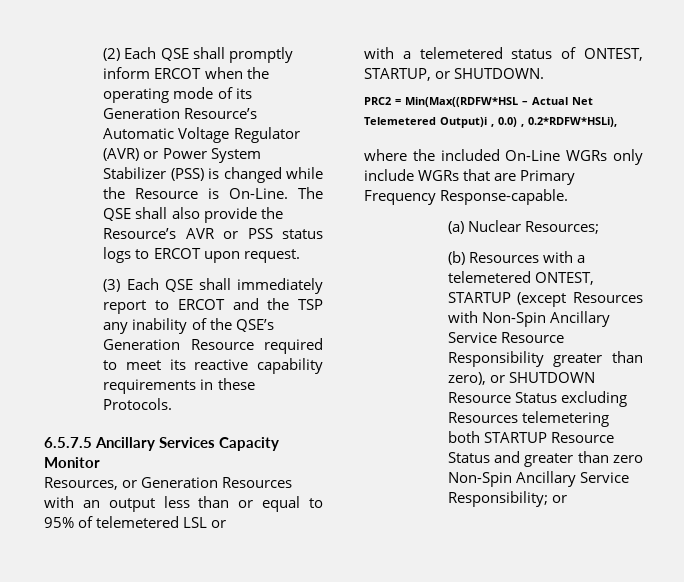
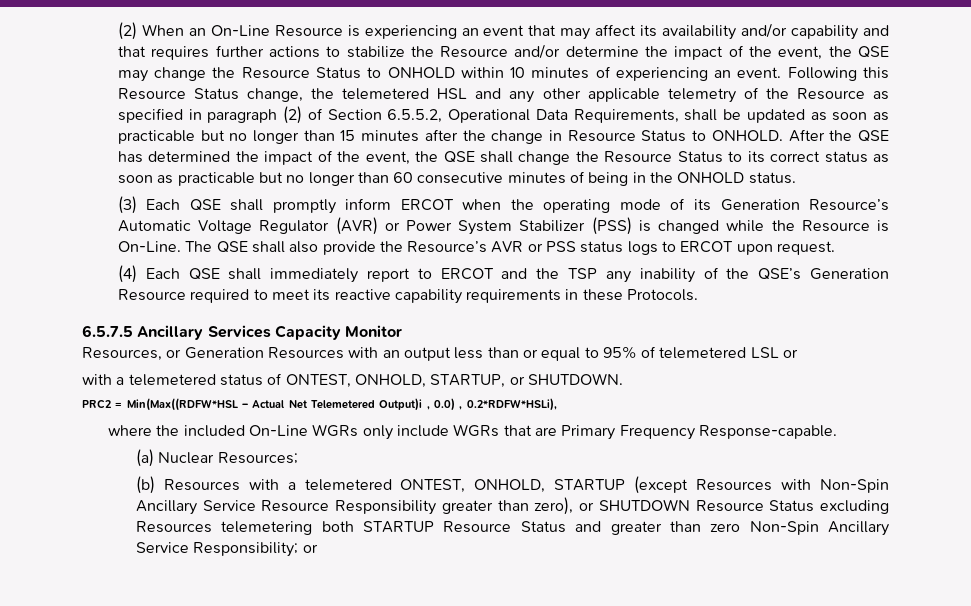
- (2) Each QSE shall promptly inform ERCOT when the operating mode of its Generation Resource’s Automatic Voltage Regulator (AVR) or Power System Stabilizer (PSS) is changed while the Resource is On-Line.
+ (2) When an On-Line Resource is experiencing an event that may affect its availability and/or capability and that requires further actions to stabilize the Resource and/or determine the impact of the event, the QSE may change the Resource Status to ONHOLD within 10 minutes of experiencing an event. Following this Resource Status change, the telemetered HSL and any other applicable telemetry of the Resource as specified in paragraph (2) of Section 6.5.5.2, Operational Data Requirements, shall be updated as soon as practicable but no longer than 15 minutes after the change in Resource Status to ONHOLD. After the QSE has determined the impact of the event, the QSE shall change the Resource Status to its correct status as soon as practicable but no longer than 60 consecutive minutes of being in the ONHOLD status.
+ (3) Each QSE shall promptly inform ERCOT when the operating mode of its Generation Resource’s Automatic Voltage Regulator (AVR) or Power System Stabilizer (PSS) is changed while the Resource is On-Line.
- (3) Each QSE shall immediately report to ERCOT and the TSP any inability of the QSE’s Generation Resource required to meet its reactive capability requirements in these Protocols.
+ (4) Each QSE shall immediately report to ERCOT and the TSP any inability of the QSE’s Generation Resource required to meet its reactive capability requirements in these Protocols.
- with a telemetered status of ONTEST, STARTUP, or SHUTDOWN.
+ with a telemetered status of ONTEST, ONHOLD, STARTUP, or SHUTDOWN.
- (b) Resources with a telemetered ONTEST, STARTUP (except Resources with Non-Spin Ancillary Service Resource Responsibility greater than zero), or SHUTDOWN Resource Status excluding Resources telemetering both STARTUP Resource Status and greater than zero Non-Spin Ancillary Service Responsibility; or
+ (b) Resources with a telemetered ONTEST, ONHOLD, STARTUP (except Resources with Non-Spin Ancillary Service Resource Responsibility greater than zero), or SHUTDOWN Resource Status excluding Resources telemetering both STARTUP Resource Status and greater than zero Non-Spin Ancillary Service Responsibility; or

